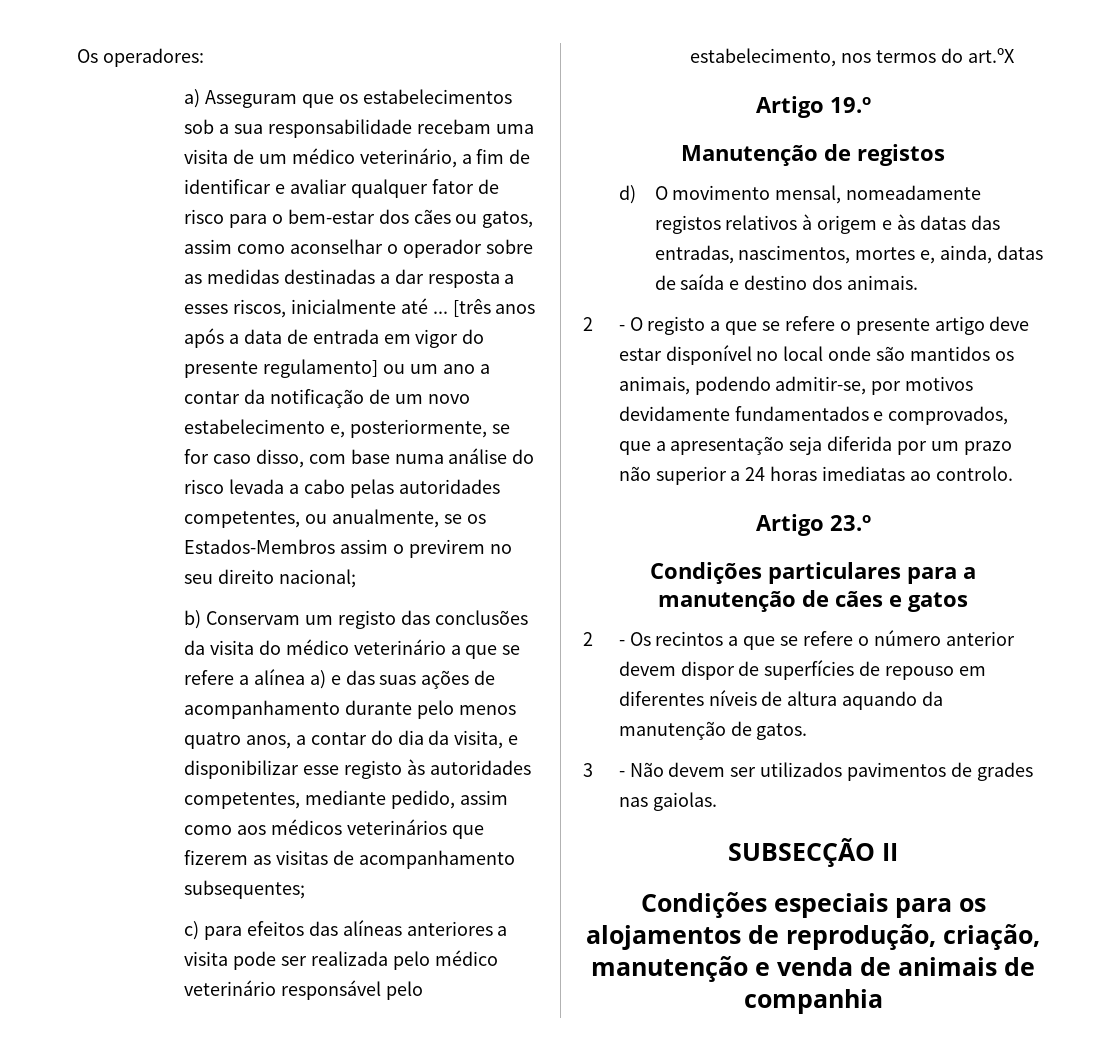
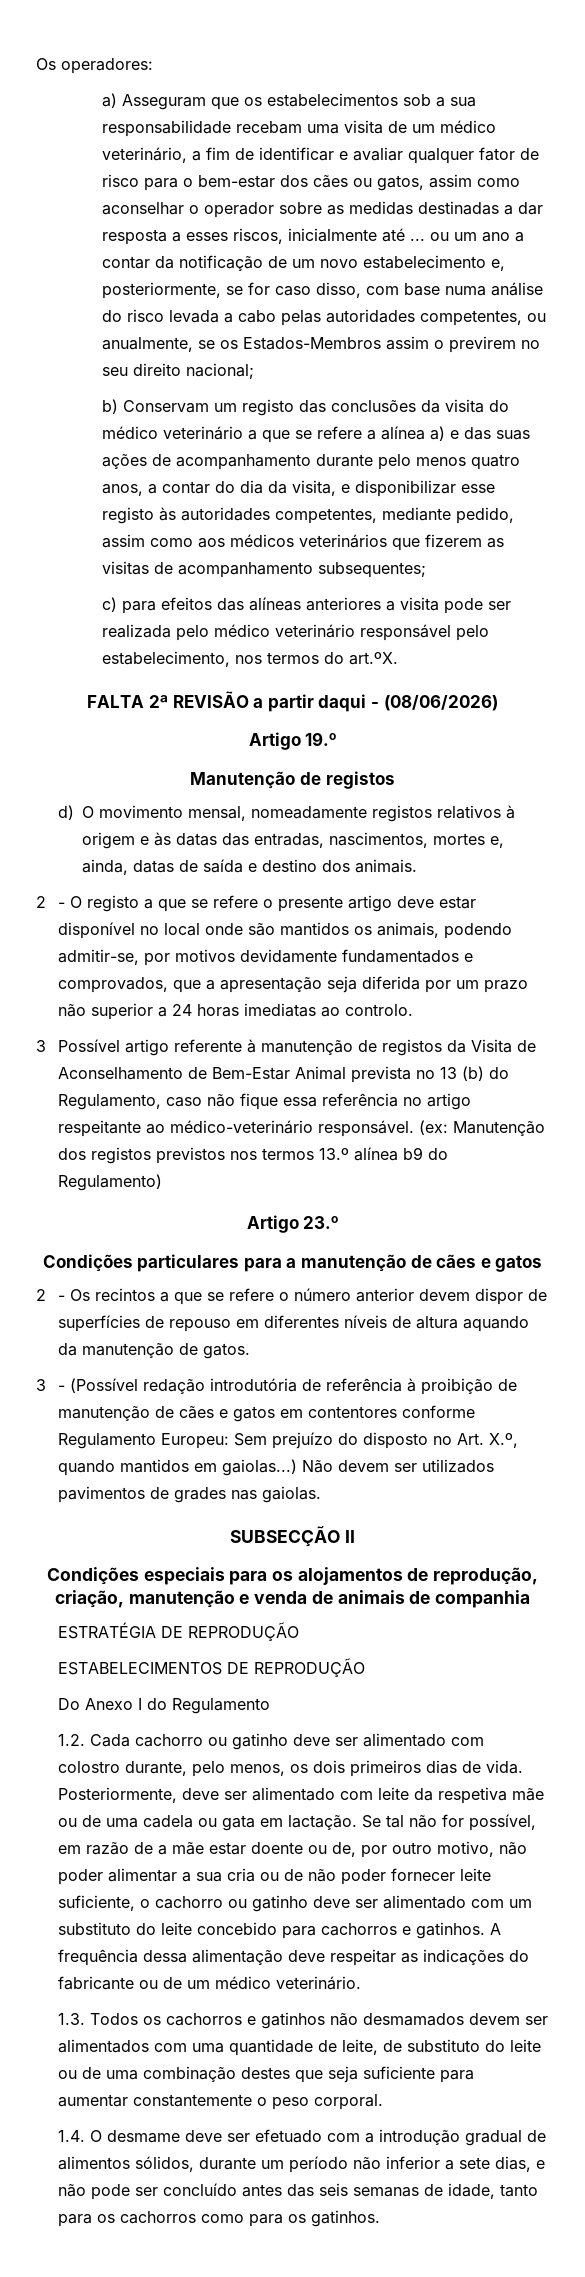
- a) Asseguram que os estabelecimentos sob a sua responsabilidade recebam uma visita de um médico veterinário, a fim de identificar e avaliar qualquer fator de risco para o bem-estar dos cães ou gatos, assim como aconselhar o operador sobre as medidas destinadas a dar resposta a esses riscos, inicialmente até ... [três anos após a data de entrada em vigor do presente regulamento] ou um ano a contar da notificação de um novo estabelecimento e, posteriormente, se for caso disso, com base numa análise do risco levada a cabo pelas autoridades competentes, ou anualmente, se os Estados-Membros assim o previrem no seu direito nacional;
+ a) Asseguram que os estabelecimentos sob a sua responsabilidade recebam uma visita de um médico veterinário, a fim de identificar e avaliar qualquer fator de risco para o bem-estar dos cães ou gatos, assim como aconselhar o operador sobre as medidas destinadas a dar resposta a esses riscos, inicialmente até ... ou um ano a contar da notificação de um novo estabelecimento e, posteriormente, se for caso disso, com base numa análise do risco levada a cabo pelas autoridades competentes, ou anualmente, se os Estados-Membros assim o previrem no seu direito nacional;
- c) para efeitos das alíneas anteriores a visita pode ser realizada pelo médico veterinário responsável pelo estabelecimento, nos termos do art.ºX
+ c) para efeitos das alíneas anteriores a visita pode ser realizada pelo médico veterinário responsável pelo estabelecimento, nos termos do art.ºX.
+ FALTA 2ª REVISÃO a partir daqui - (08/06/2026)
+ 3 Possível artigo referente à manutenção de registos da Visita de Aconselhamento de Bem-Estar Animal prevista no 13 (b) do Regulamento, caso não fique essa referência no artigo respeitante ao médico-veterinário responsável. (ex: Manutenção dos registos previstos nos termos 13.º alínea b9 do Regulamento)
- 3 - Não devem ser utilizados pavimentos de grades nas gaiolas.
+ 3 - (Possível redação introdutória de referência à proibição de manutenção de cães e gatos em contentores conforme Regulamento Europeu: Sem prejuízo do disposto no Art. X.º, quando mantidos em gaiolas...) Não devem ser utilizados pavimentos de grades nas gaiolas.
+ ESTRATÉGIA DE REPRODUÇÃO
+ ESTABELECIMENTOS DE REPRODUÇÃO
+ Do Anexo I do Regulamento
+ 1.2. Cada cachorro ou gatinho deve ser alimentado com colostro durante, pelo menos, os dois primeiros dias de vida. Posteriormente, deve ser alimentado com leite da respetiva mãe ou de uma cadela ou gata em lactação. Se tal não for possível, em razão de a mãe estar doente ou de, por outro motivo, não poder alimentar a sua cria ou de não poder fornecer leite suficiente, o cachorro ou gatinho deve ser alimentado com um substituto do leite concebido para cachorros e gatinhos. A frequência dessa alimentação deve respeitar as indicações do fabricante ou de um médico veterinário.
+ 1.3. Todos os cachorros e gatinhos não desmamados devem ser alimentados com uma quantidade de leite, de substituto do leite ou de uma combinação destes que seja suficiente para aumentar constantemente o peso corporal.
+ 1.4. O desmame deve ser efetuado com a introdução gradual de alimentos sólidos, durante um período não inferior a sete dias, e não pode ser concluído antes das seis semanas de idade, tanto para os cachorros como para os gatinhos.

